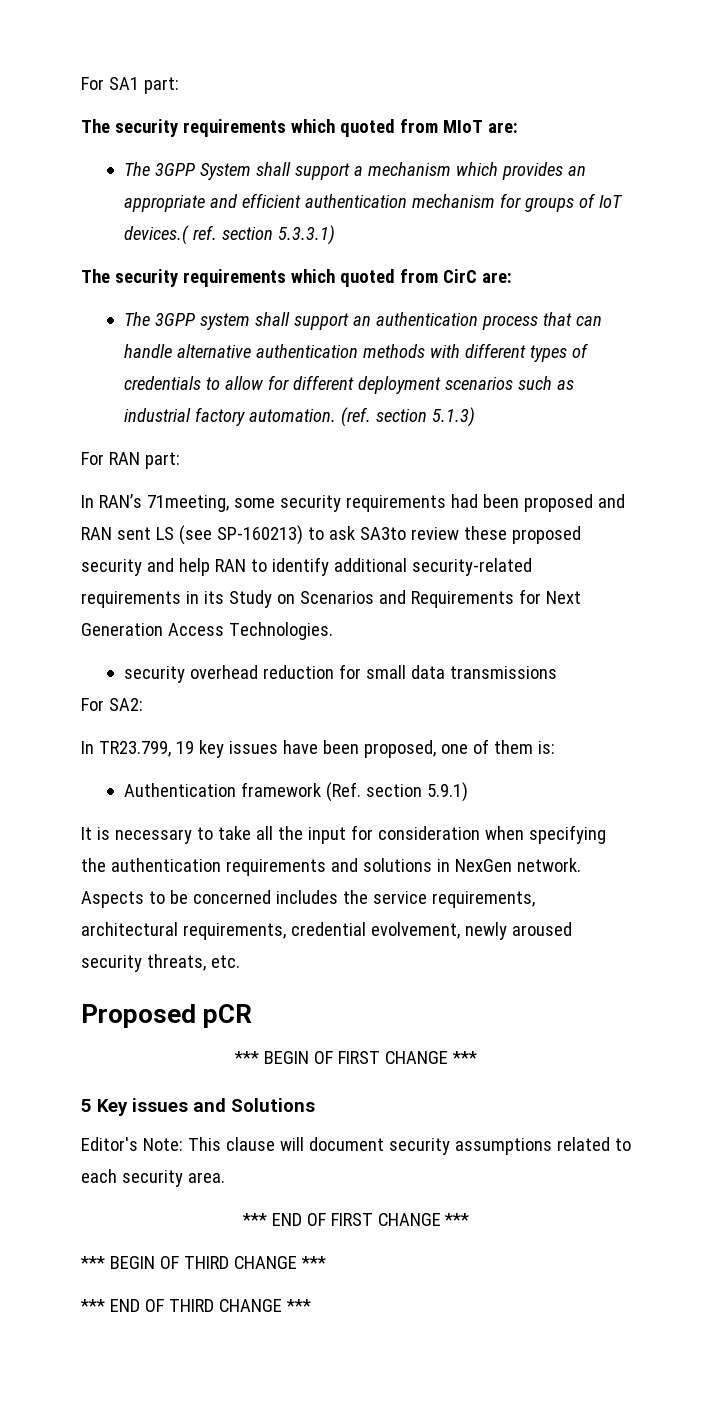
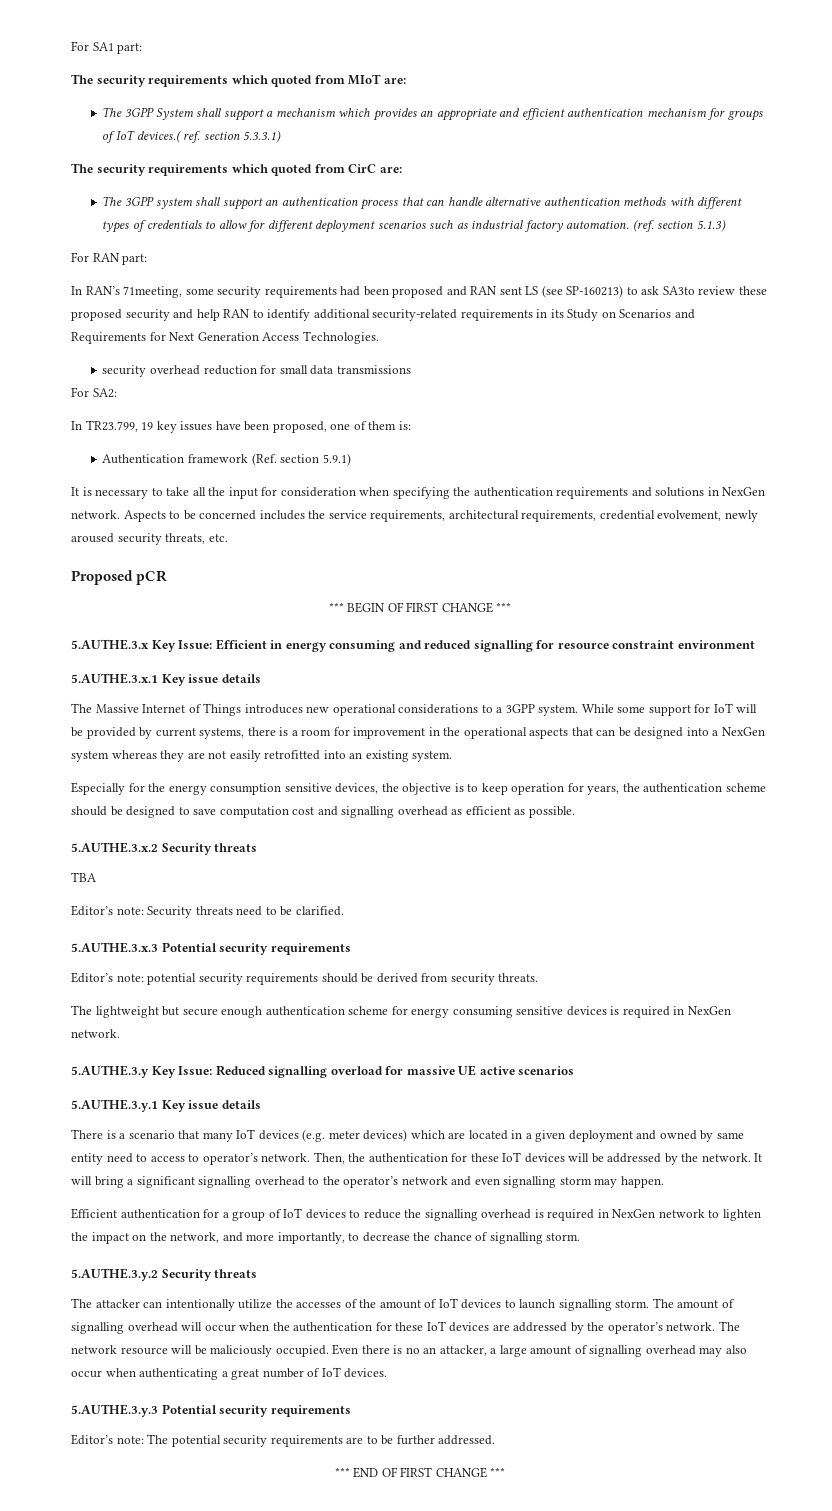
- 5 Key issues and Solutions
- Editor's Note: This clause will document security assumptions related to each security area.
+ 5.AUTHE.3.x Key Issue: Efficient in energy consuming and reduced signalling for resource constraint environment
+ 5.AUTHE.3.x.1 Key issue details
+ The Massive Internet of Things introduces new operational considerations to a 3GPP system. While some support for IoT will be provided by current systems, there is a room for improvement in the operational aspects that can be designed into a NexGen system whereas they are not easily retrofitted into an existing system.
+ Especially for the energy consumption sensitive devices, the objective is to keep operation for years, the authentication scheme should be designed to save computation cost and signalling overhead as efficient as possible.
+ 5.AUTHE.3.x.2 Security threats
+ TBA
+ Editor’s note: Security threats need to be clarified.
+ 5.AUTHE.3.x.3 Potential security requirements
+ Editor’s note: potential security requirements should be derived from security threats.
+ The lightweight but secure enough authentication scheme for energy consuming sensitive devices is required in NexGen network.
+ 5.AUTHE.3.y Key Issue: Reduced signalling overload for massive UE active scenarios
+ 5.AUTHE.3.y.1 Key issue details
+ There is a scenario that many IoT devices (e.g. meter devices) which are located in a given deployment and owned by same entity need to access to operator’s network. Then, the authentication for these IoT devices will be addressed by the network. It will bring a significant signalling overhead to the operator’s network and even signalling storm may happen.
+ Efficient authentication for a group of IoT devices to reduce the signalling overhead is required in NexGen network to lighten the impact on the network, and more importantly, to decrease the chance of signalling storm.
+ 5.AUTHE.3.y.2 Security threats
+ The attacker can intentionally utilize the accesses of the amount of IoT devices to launch signalling storm. The amount of signalling overhead will occur when the authentication for these IoT devices are addressed by the operator’s network. The network resource will be maliciously occupied. Even there is no an attacker, a large amount of signalling overhead may also occur when authenticating a great number of IoT devices.
+ 5.AUTHE.3.y.3 Potential security requirements
+ Editor’s note: The potential security requirements are to be further addressed.
- *** BEGIN OF THIRD CHANGE ***
- *** END OF THIRD CHANGE ***

